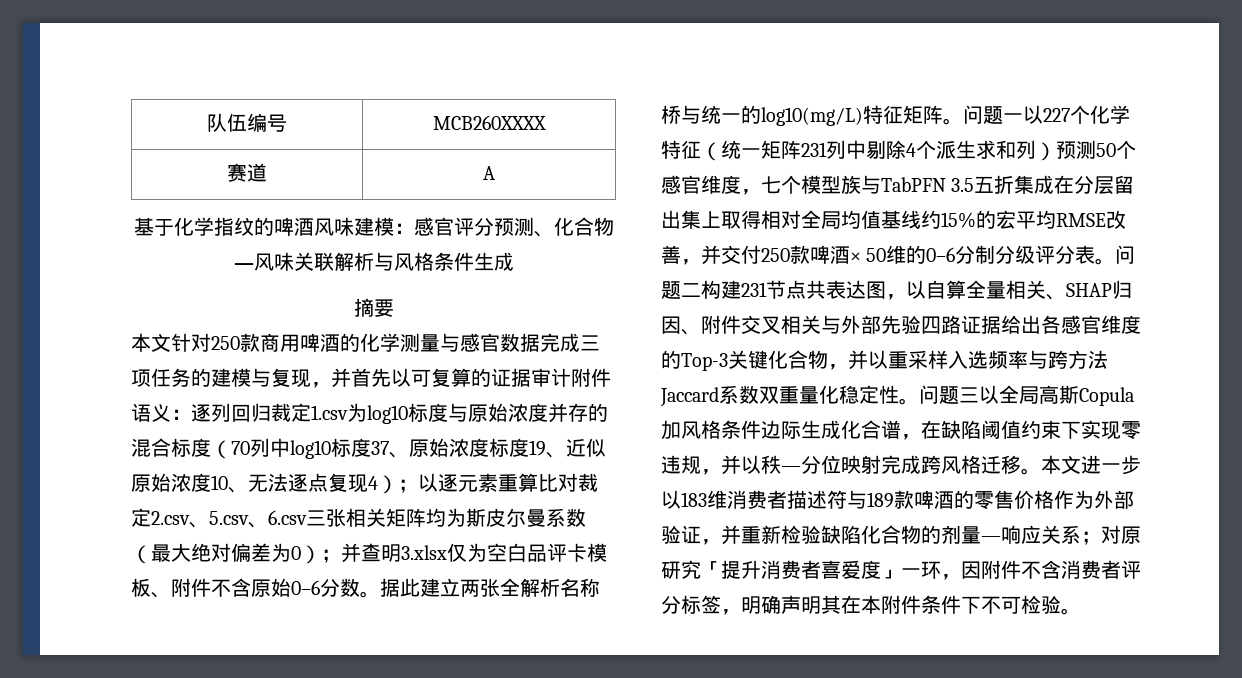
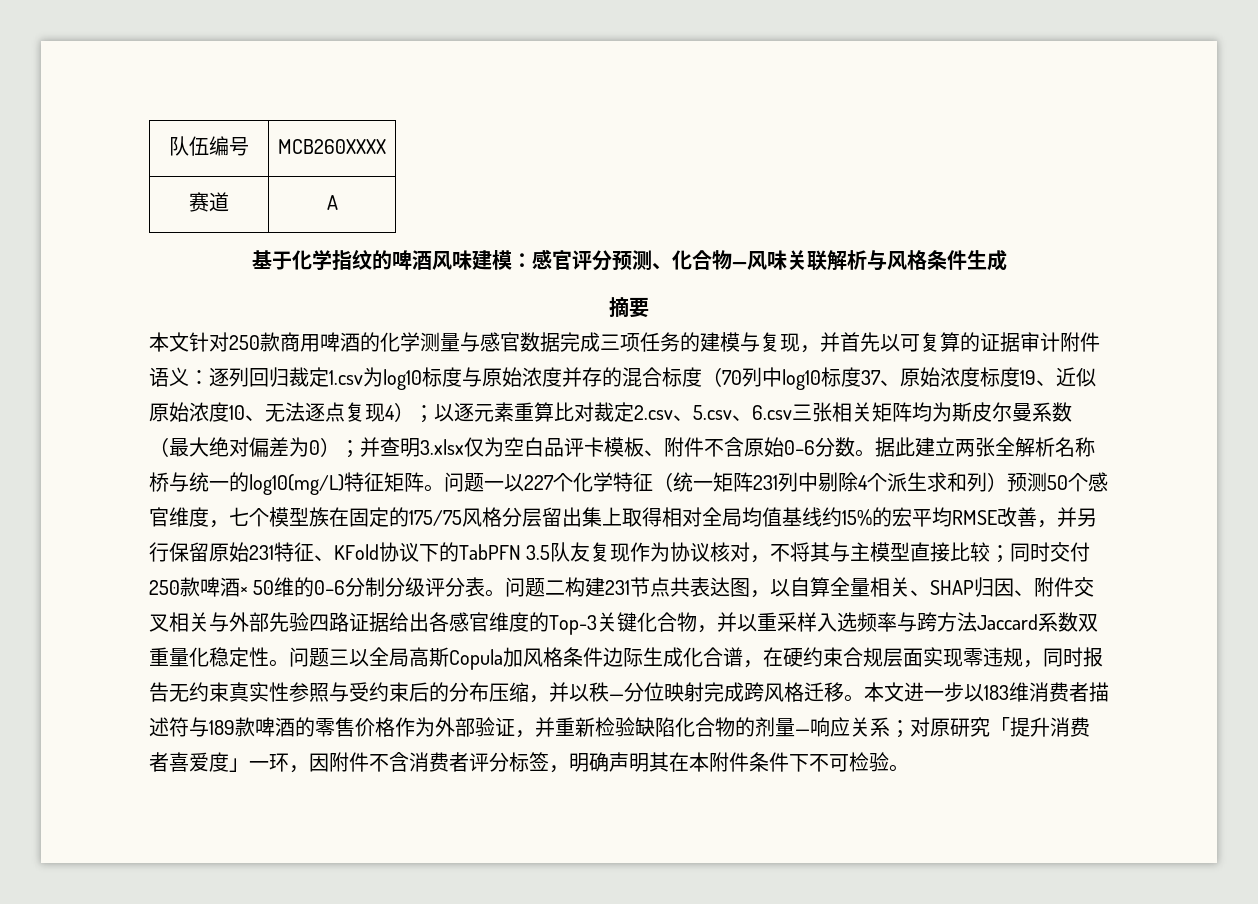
- 问题一以227个化学特征（统一矩阵231列中剔除4个派生求和列）预测50个感官维度，七个模型族与TabPFN 3.5五折集成在分层留出集上取得相对全局均值基线约15%的宏平均RMSE改善，并交付250款啤酒× 50维的0–6分制分级评分表。
+ 问题一以227个化学特征（统一矩阵231列中剔除4个派生求和列）预测50个感官维度，七个模型族在固定的175/75风格分层留出集上取得相对全局均值基线约15%的宏平均RMSE改善，并另行保留原始231特征、KFold协议下的TabPFN 3.5队友复现作为协议核对，不将其与主模型直接比较；同时交付250款啤酒× 50维的0–6分制分级评分表。
- 问题三以全局高斯Copula加风格条件边际生成化合谱，在缺陷阈值约束下实现零违规，并以秩—分位映射完成跨风格迁移。
+ 问题三以全局高斯Copula加风格条件边际生成化合谱，在硬约束合规层面实现零违规，同时报告无约束真实性参照与受约束后的分布压缩，并以秩—分位映射完成跨风格迁移。

